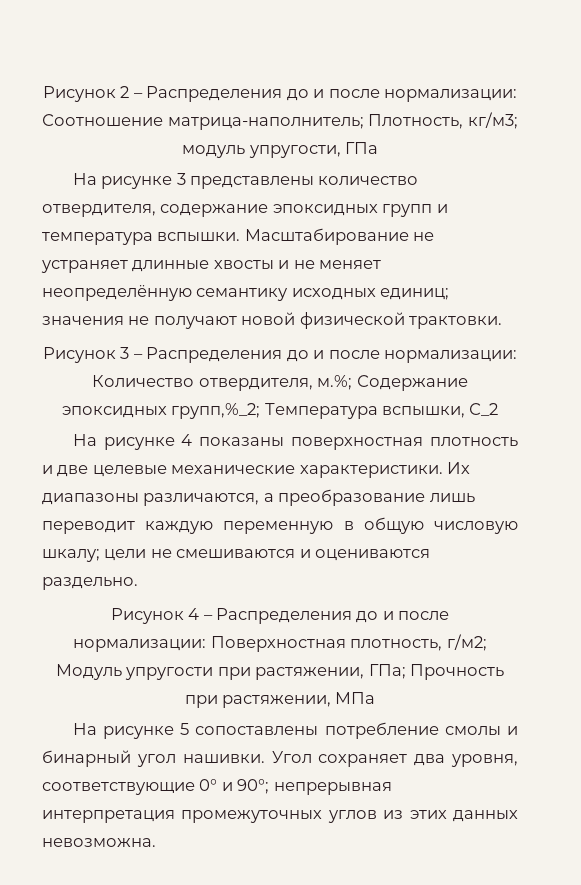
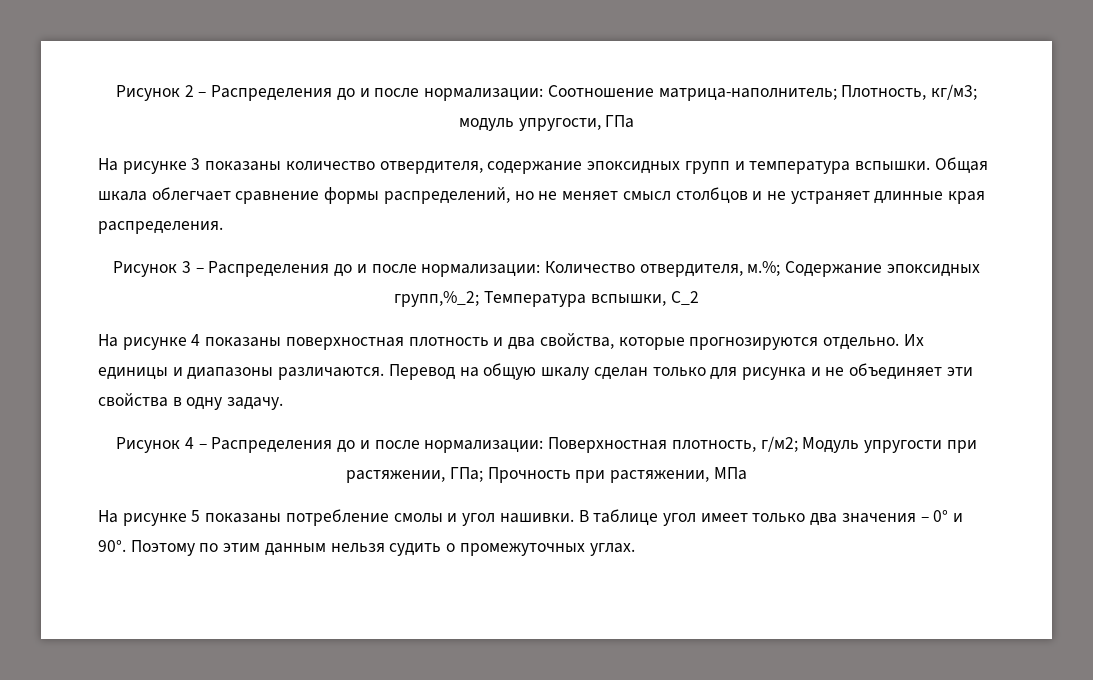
- На рисунке 3 представлены количество отвердителя, содержание эпоксидных групп и температура вспышки.
+ На рисунке 3 показаны количество отвердителя, содержание эпоксидных групп и температура вспышки.
- Масштабирование не устраняет длинные хвосты и не меняет неопределённую семантику исходных единиц; значения не получают новой физической трактовки.
+ Общая шкала облегчает сравнение формы распределений, но не меняет смысл столбцов и не устраняет длинные края распределения.
- На рисунке 4 показаны поверхностная плотность и две целевые механические характеристики. Их диапазоны различаются, а преобразование лишь переводит каждую переменную в общую числовую шкалу; цели не смешиваются и оцениваются раздельно.
+ На рисунке 4 показаны поверхностная плотность и два свойства, которые прогнозируются отдельно. Их единицы и диапазоны различаются. Перевод на общую шкалу сделан только для рисунка и не объединяет эти свойства в одну задачу.
- На рисунке 5 сопоставлены потребление смолы и бинарный угол нашивки.
+ На рисунке 5 показаны потребление смолы и угол нашивки.
- Угол сохраняет два уровня, соответствующие 0° и 90°; непрерывная интерпретация промежуточных углов из этих данных невозможна.
+ В таблице угол имеет только два значения – 0° и 90°. Поэтому по этим данным нельзя судить о промежуточных углах.

